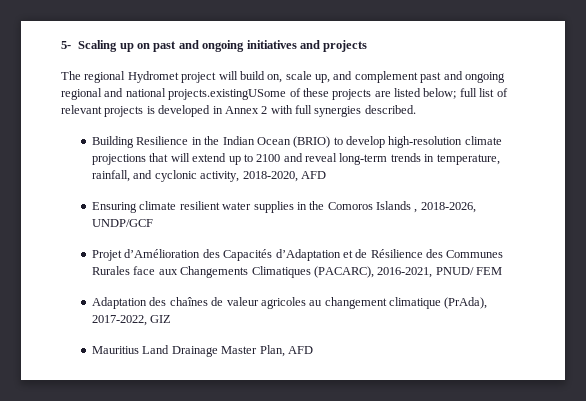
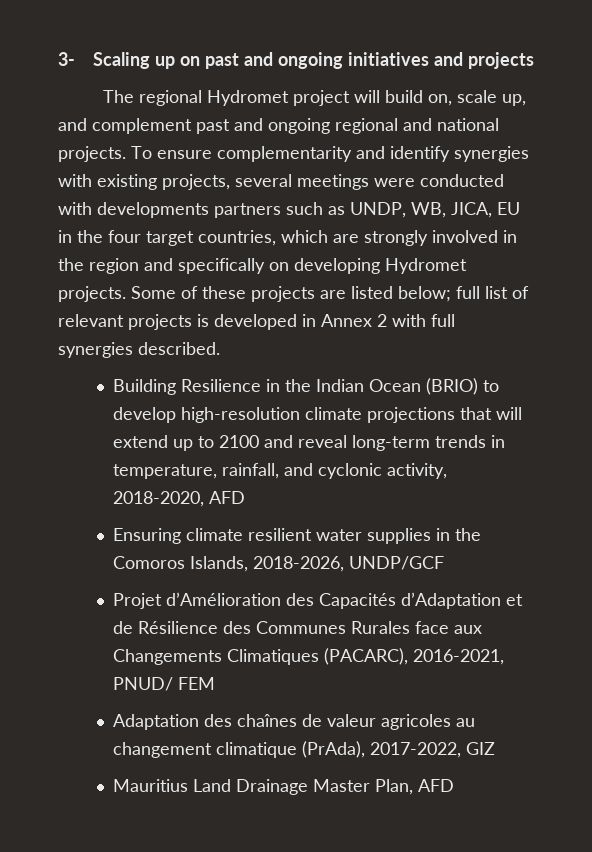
- 5- Scaling up on past and ongoing initiatives and projects
+ 3- Scaling up on past and ongoing initiatives and projects
- The regional Hydromet project will build on, scale up, and complement past and ongoing regional and national projects.existingUSome of these projects are listed below; full list of relevant projects is developed in Annex 2 with full synergies described.
+ The regional Hydromet project will build on, scale up, and complement past and ongoing regional and national projects. To ensure complementarity and identify synergies with existing projects, several meetings were conducted with developments partners such as UNDP, WB, JICA, EU in the four target countries, which are strongly involved in the region and specifically on developing Hydromet projects. Some of these projects are listed below; full list of relevant projects is developed in Annex 2 with full synergies described.
- Ensuring climate resilient water supplies in the Comoros Islands , 2018-2026, UNDP/GCF
+ Ensuring climate resilient water supplies in the Comoros Islands, 2018-2026, UNDP/GCF

